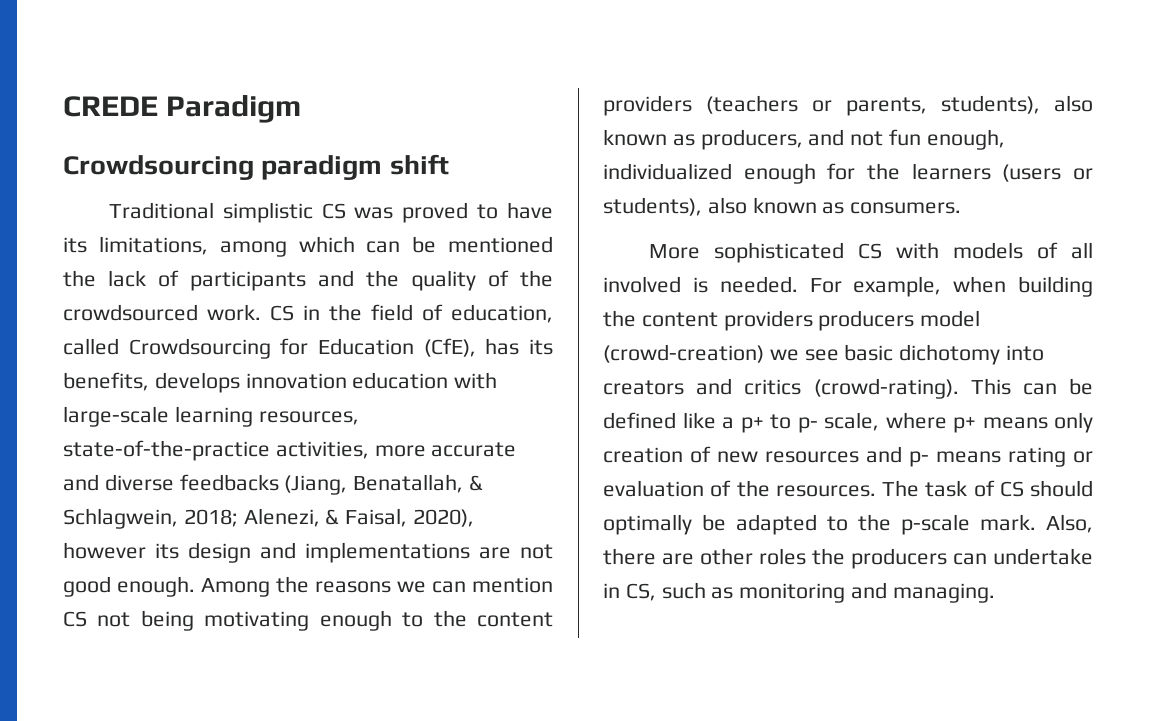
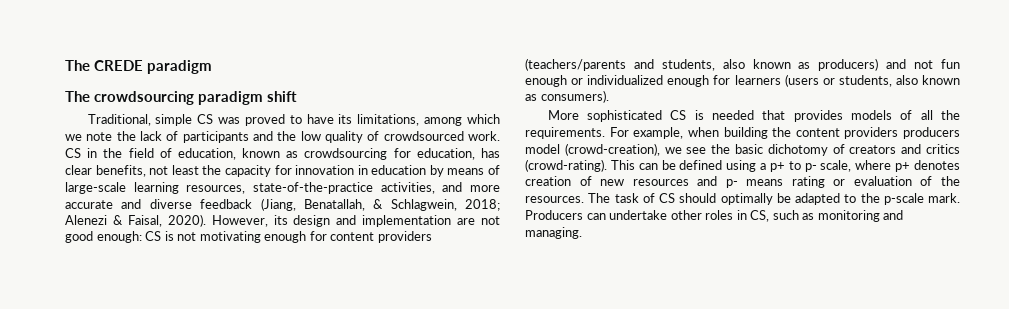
- CREDE Paradigm
- Crowdsourcing paradigm shift
+ The CREDE paradigm
+ The crowdsourcing paradigm shift
- Traditional simplistic CS was proved to have its limitations, among which can be mentioned the lack of participants and the quality of the crowdsourced work.
+ Traditional, simple CS was proved to have its limitations, among which we note the lack of participants and the low quality of crowdsourced work.
- CS in the field of education, called Crowdsourcing for Education (CfE), has its benefits, develops innovation education with large-scale learning resources, state-of-the-practice activities, more accurate and diverse feedbacks (Jiang, Benatallah, & Schlagwein, 2018; Alenezi, & Faisal, 2020), however its design and implementations are not good enough. Among the reasons we can mention CS not being motivating enough to the content providers (teachers or parents, students), also known as producers, and not fun enough, individualized enough for the learners (users or students), also known as consumers.
+ CS in the field of education, known as crowdsourcing for education, has clear benefits, not least the capacity for innovation in education by means of large-scale learning resources, state-of-the-practice activities, and more accurate and diverse feedback (Jiang, Benatallah, & Schlagwein, 2018; Alenezi & Faisal, 2020). However, its design and implementation are not good enough: CS is not motivating enough for content providers (teachers/parents and students, also known as producers) and not fun enough or individualized enough for learners (users or students, also known as consumers).
- More sophisticated CS with models of all involved is needed.
+ More sophisticated CS is needed that provides models of all the requirements.
- For example, when building the content providers producers model (crowd-creation) we see basic dichotomy into creators and critics (crowd-rating).
+ For example, when building the content providers producers model (crowd-creation), we see the basic dichotomy of creators and critics (crowd-rating).
- This can be defined like a p+ to p- scale, where p+ means only creation of new resources and p- means rating or evaluation of the resources.
+ This can be defined using a p+ to p- scale, where p+ denotes creation of new resources and p- means rating or evaluation of the resources.
- Also, there are other roles the producers can undertake in CS, such as monitoring and managing.
+ Producers can undertake other roles in CS, such as monitoring and managing.

